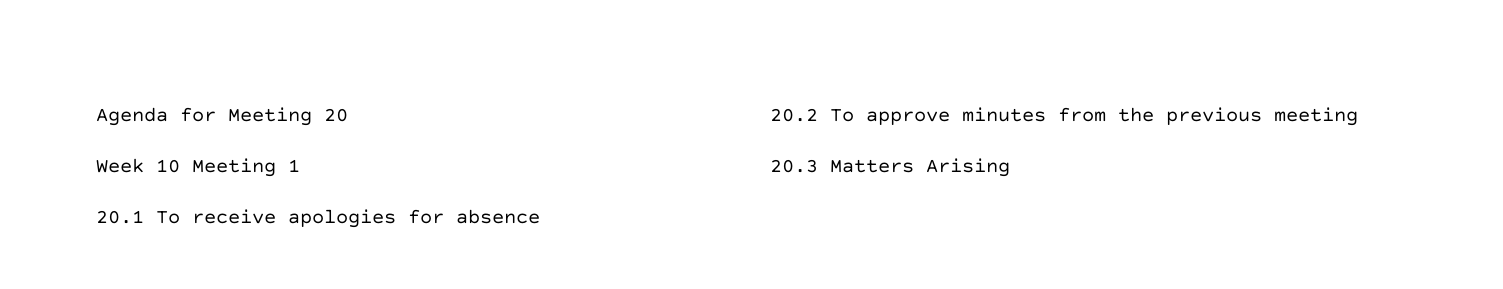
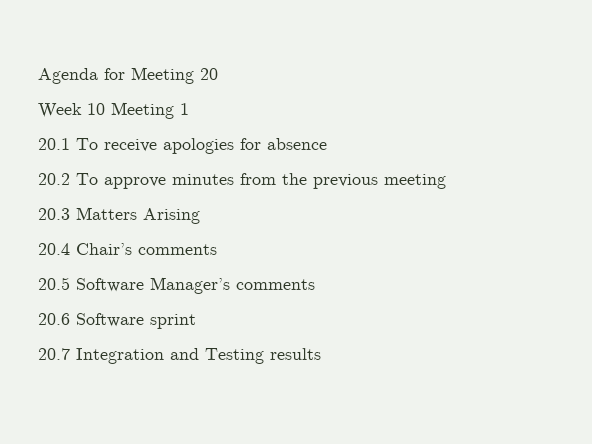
+ 20.4 Chair’s comments
+ 20.5 Software Manager’s comments
+ 20.6 Software sprint
+ 20.7 Integration and Testing results

